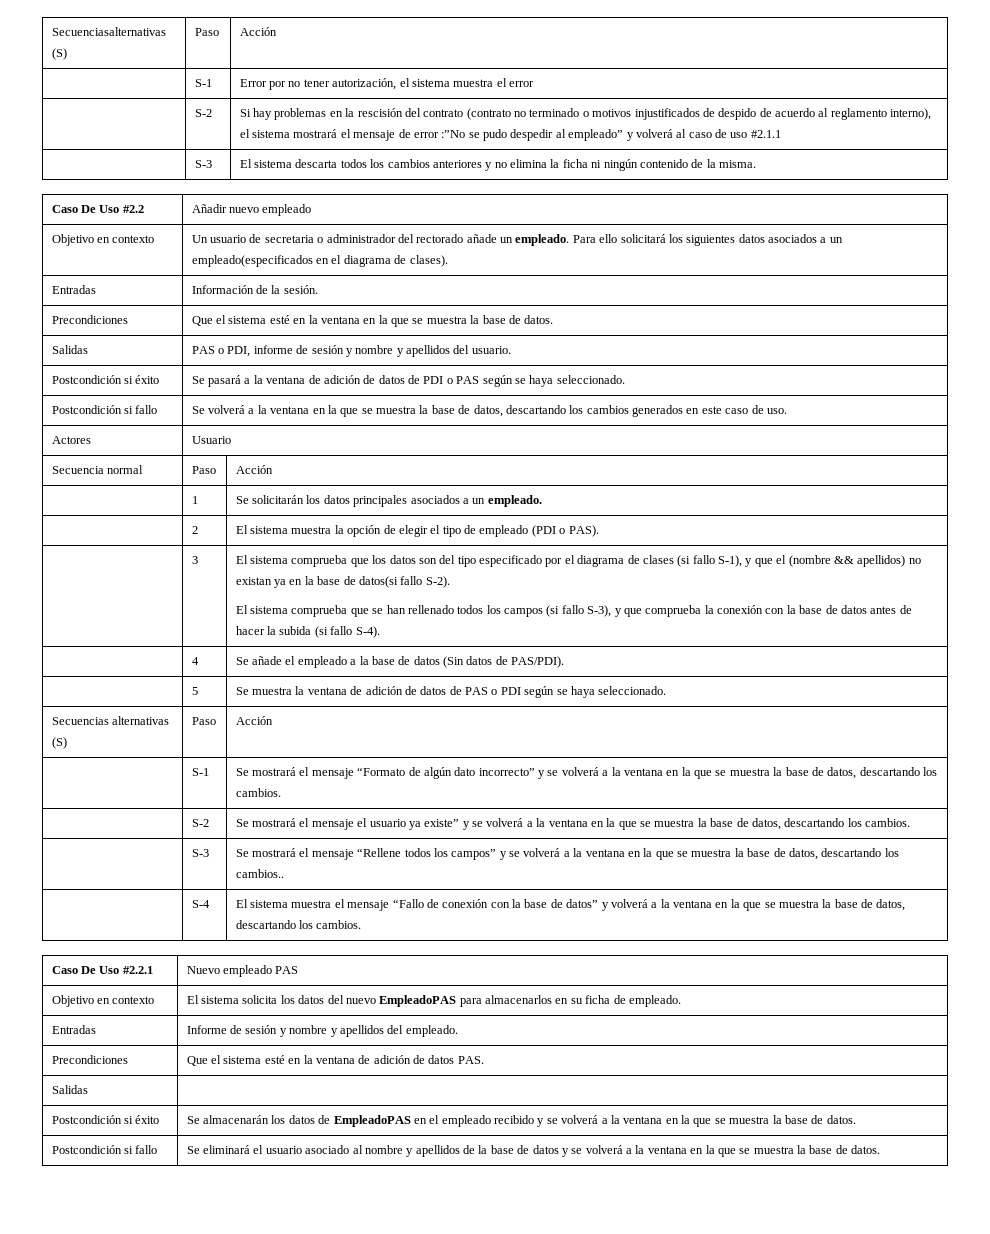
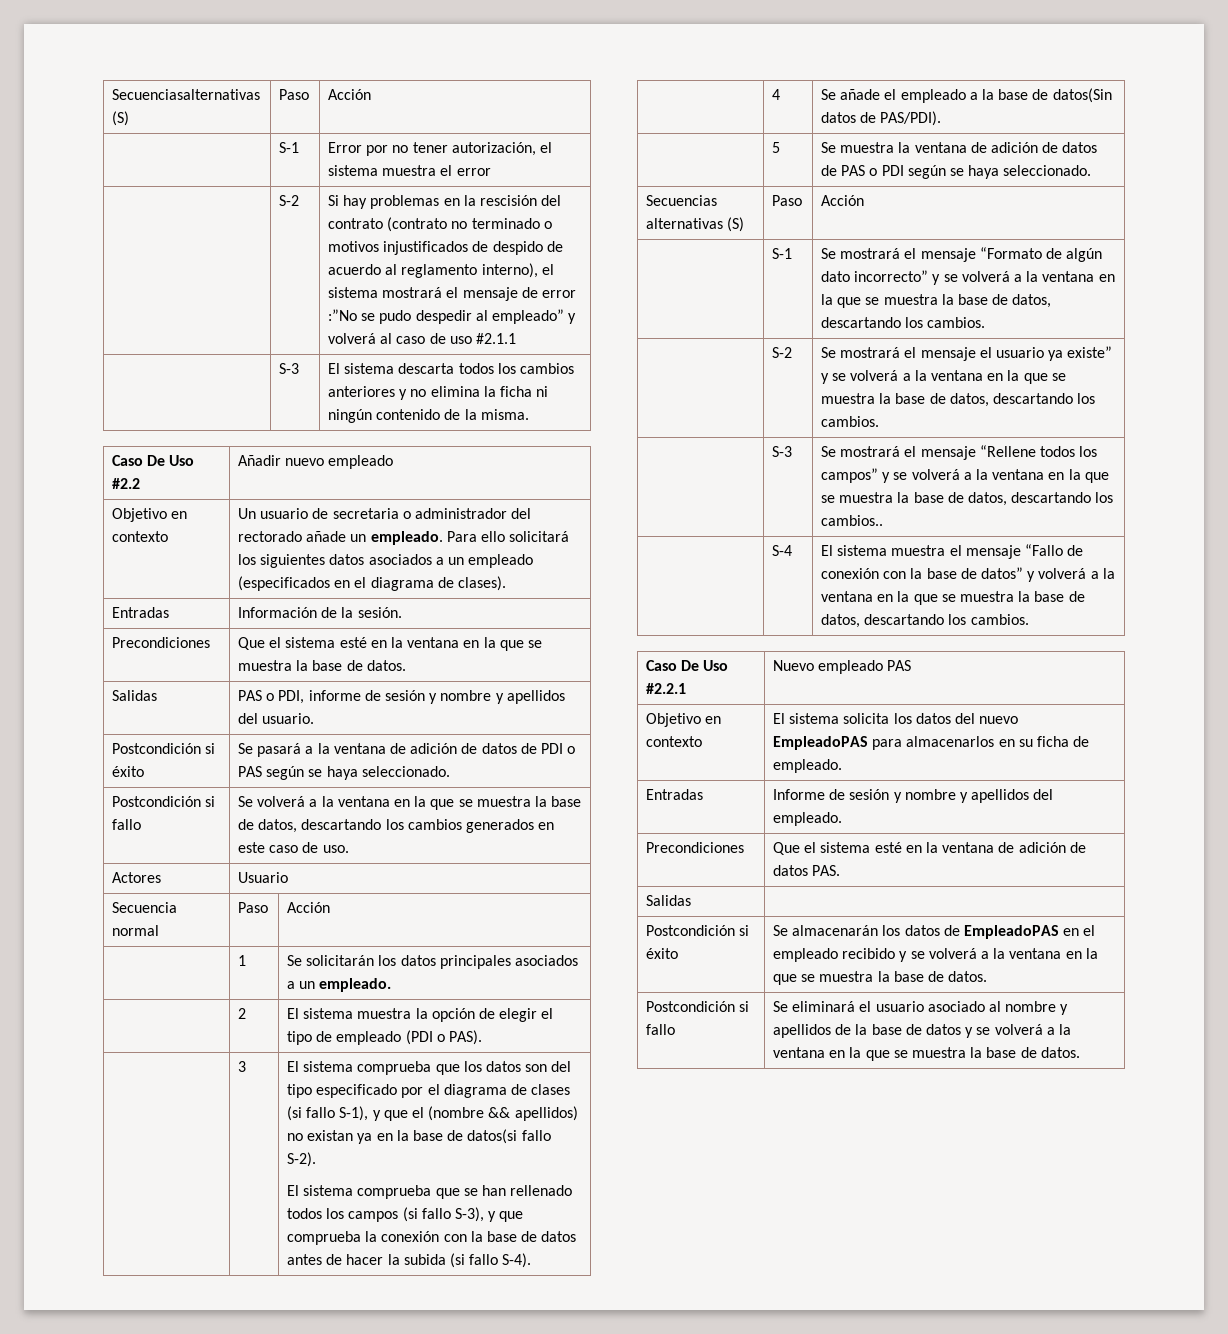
- Objetivo en contexto | Un usuario de secretaria o administrador del rectorado añade un empleado. Para ello solicitará los siguientes datos asociados a un empleado(especificados en el diagrama de clases).
+ Objetivo en contexto | Un usuario de secretaria o administrador del rectorado añade un empleado. Para ello solicitará los siguientes datos asociados a un empleado (especificados en el diagrama de clases).
- | 4 | Se añade el empleado a la base de datos (Sin datos de PAS/PDI).
+ | 4 | Se añade el empleado a la base de datos(Sin datos de PAS/PDI).

